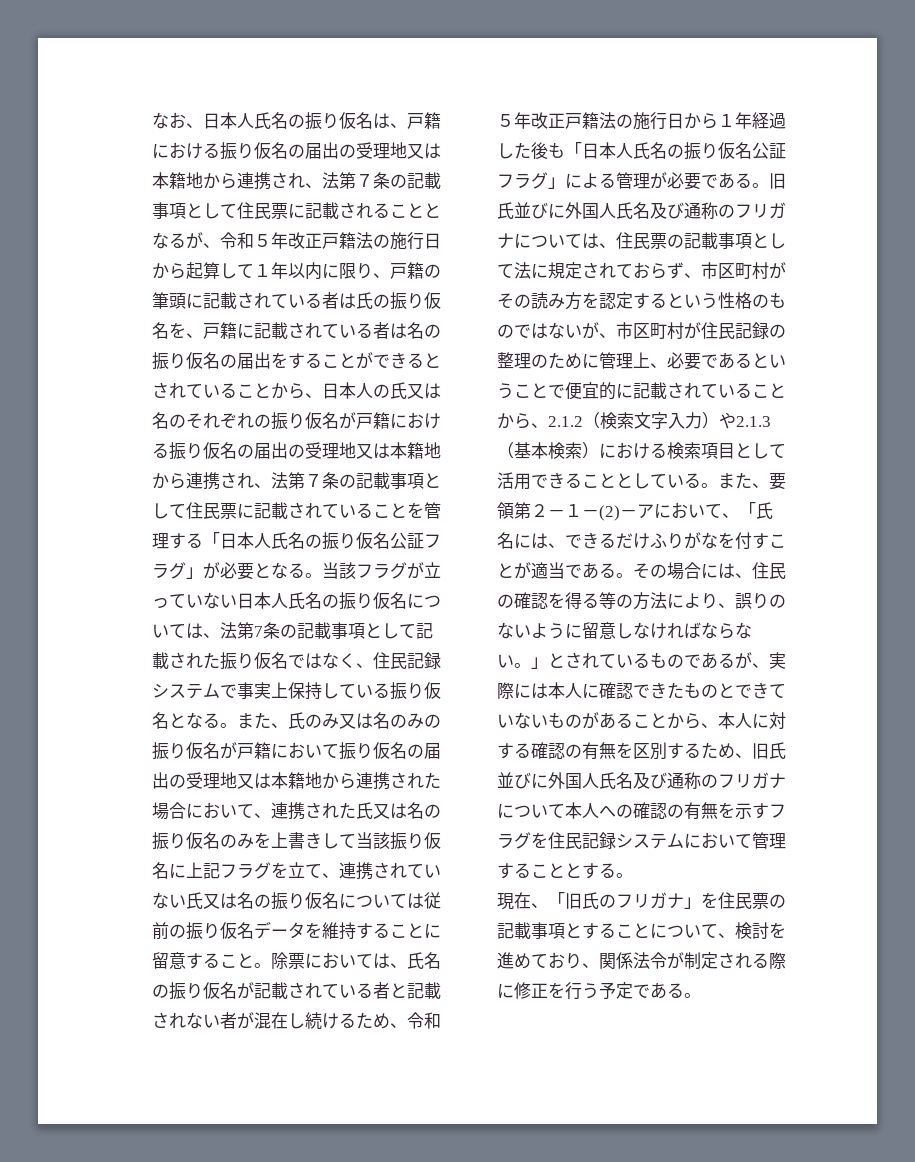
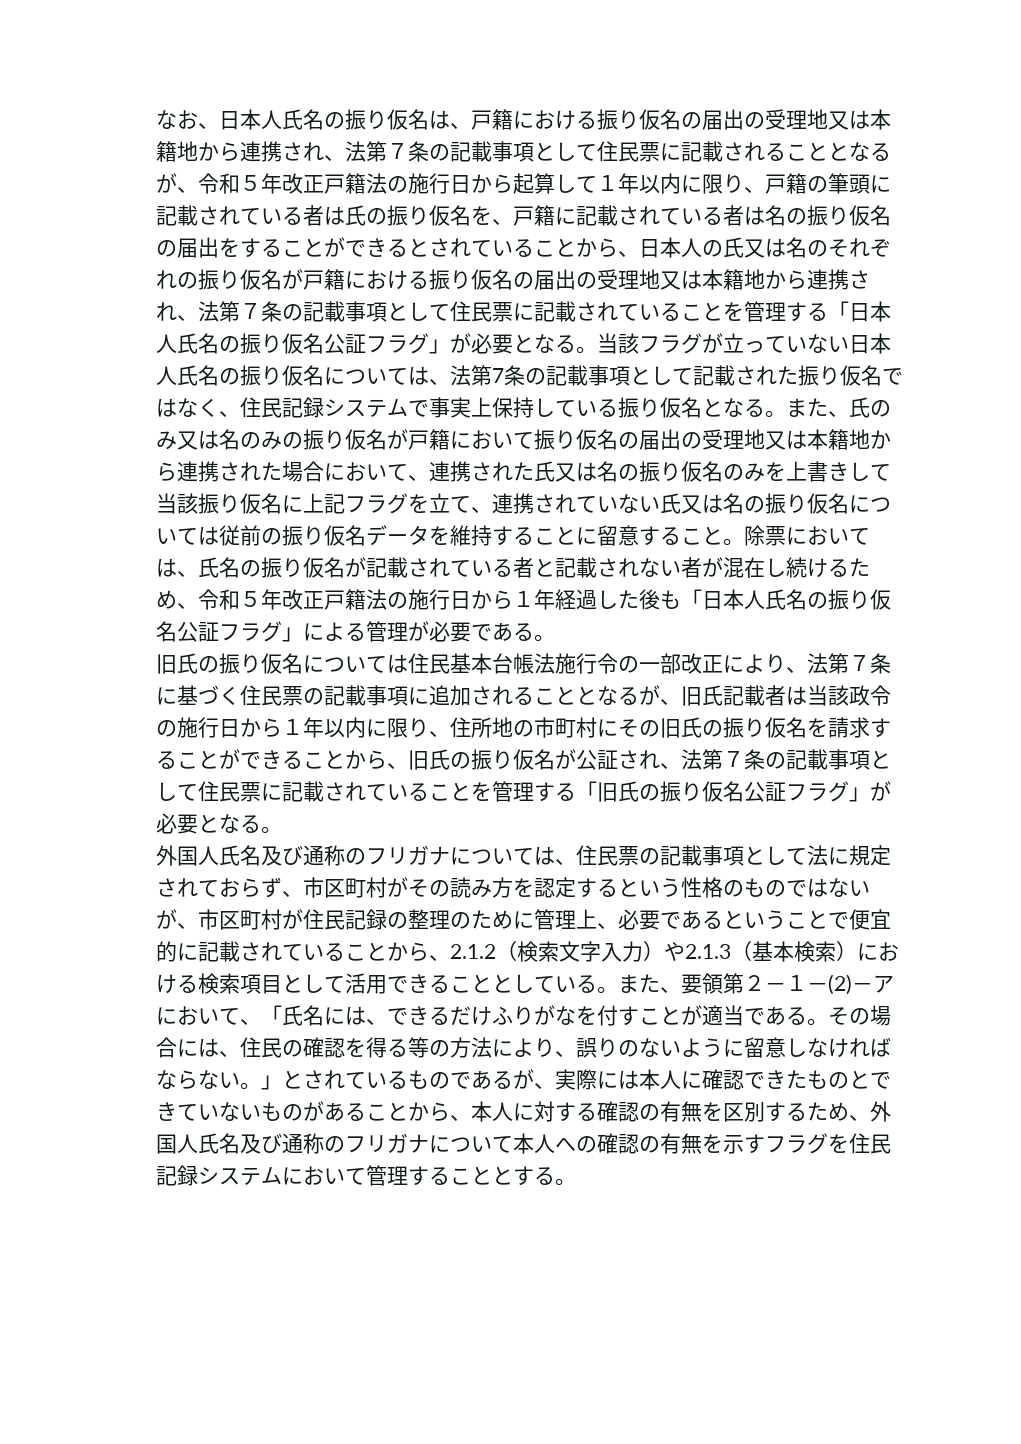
- 除票においては、氏名の振り仮名が記載されている者と記載されない者が混在し続けるため、令和５年改正戸籍法の施行日から１年経過した後も「日本人氏名の振り仮名公証フラグ」による管理が必要である。旧氏並びに外国人氏名及び通称のフリガナについては、住民票の記載事項として法に規定されておらず、市区町村がその読み方を認定するという性格のものではないが、市区町村が住民記録の整理のために管理上、必要であるということで便宜的に記載されていることから、2.1.2（検索文字入力）や2.1.3（基本検索）における検索項目として活用できることとしている。
+ 除票においては、氏名の振り仮名が記載されている者と記載されない者が混在し続けるため、令和５年改正戸籍法の施行日から１年経過した後も「日本人氏名の振り仮名公証フラグ」による管理が必要である。
+ 旧氏の振り仮名については住民基本台帳法施行令の一部改正により、法第７条に基づく住民票の記載事項に追加されることとなるが、旧氏記載者は当該政令の施行日から１年以内に限り、住所地の市町村にその旧氏の振り仮名を請求することができることから、旧氏の振り仮名が公証され、法第７条の記載事項として住民票に記載されていることを管理する「旧氏の振り仮名公証フラグ」が必要となる。
+ 外国人氏名及び通称のフリガナについては、住民票の記載事項として法に規定されておらず、市区町村がその読み方を認定するという性格のものではないが、市区町村が住民記録の整理のために管理上、必要であるということで便宜的に記載されていることから、2.1.2（検索文字入力）や2.1.3（基本検索）における検索項目として活用できることとしている。
- その場合には、住民の確認を得る等の方法により、誤りのないように留意しなければならない。」とされているものであるが、実際には本人に確認できたものとできていないものがあることから、本人に対する確認の有無を区別するため、旧氏並びに外国人氏名及び通称のフリガナについて本人への確認の有無を示すフラグを住民記録システムにおいて管理することとする。
+ その場合には、住民の確認を得る等の方法により、誤りのないように留意しなければならない。」とされているものであるが、実際には本人に確認できたものとできていないものがあることから、本人に対する確認の有無を区別するため、外国人氏名及び通称のフリガナについて本人への確認の有無を示すフラグを住民記録システムにおいて管理することとする。
- 現在、「旧氏のフリガナ」を住民票の記載事項とすることについて、検討を進めており、関係法令が制定される際に修正を行う予定である。

